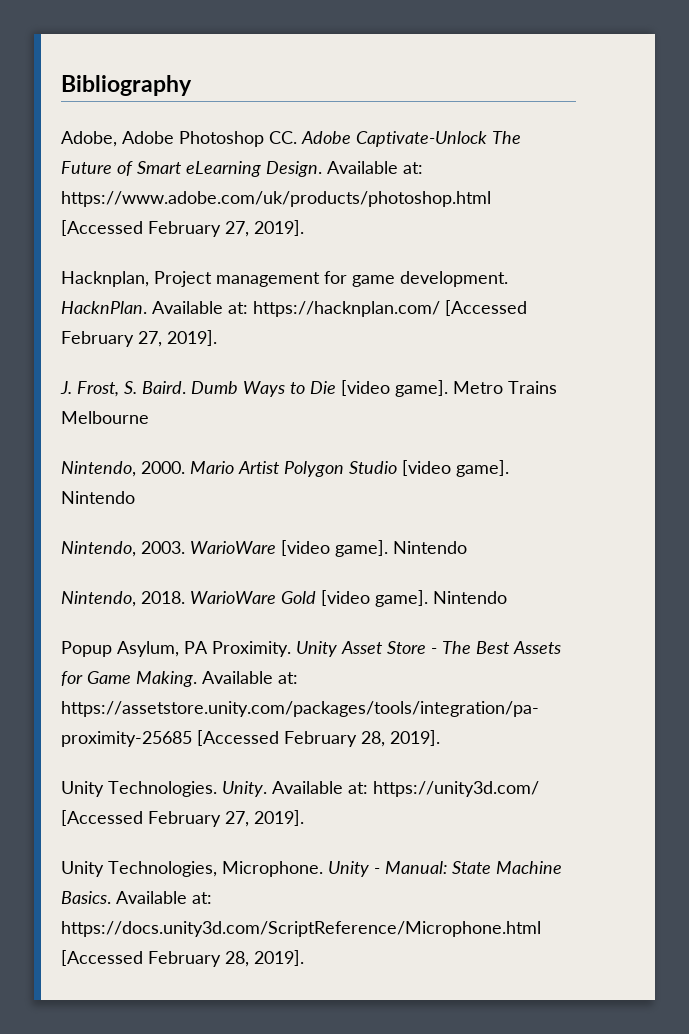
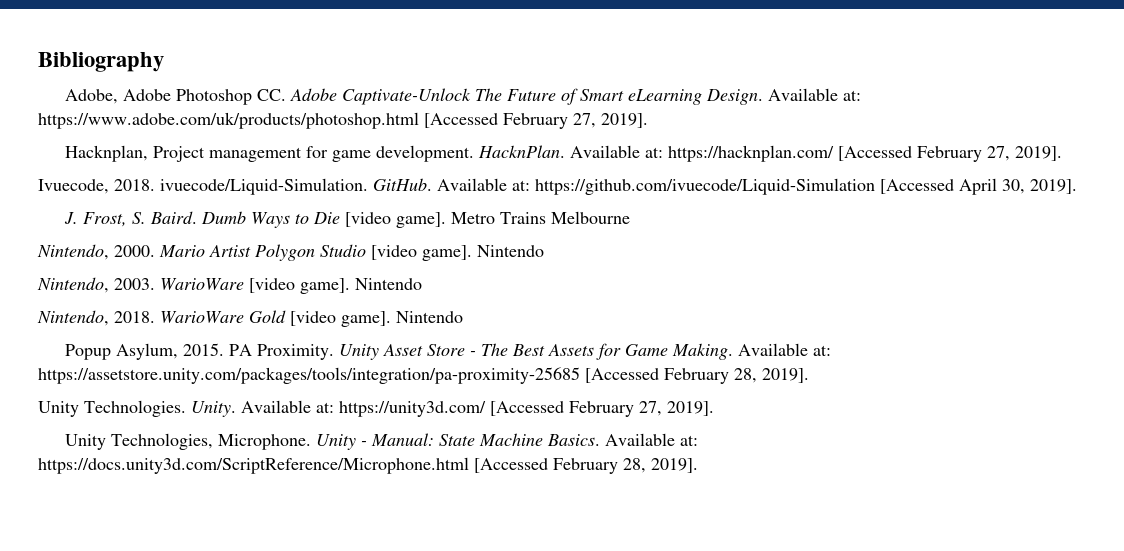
+ Ivuecode, 2018. ivuecode/Liquid-Simulation. GitHub. Available at: https://github.com/ivuecode/Liquid-Simulation [Accessed April 30, 2019].
- Popup Asylum, PA Proximity.
+ Popup Asylum, 2015. PA Proximity.

